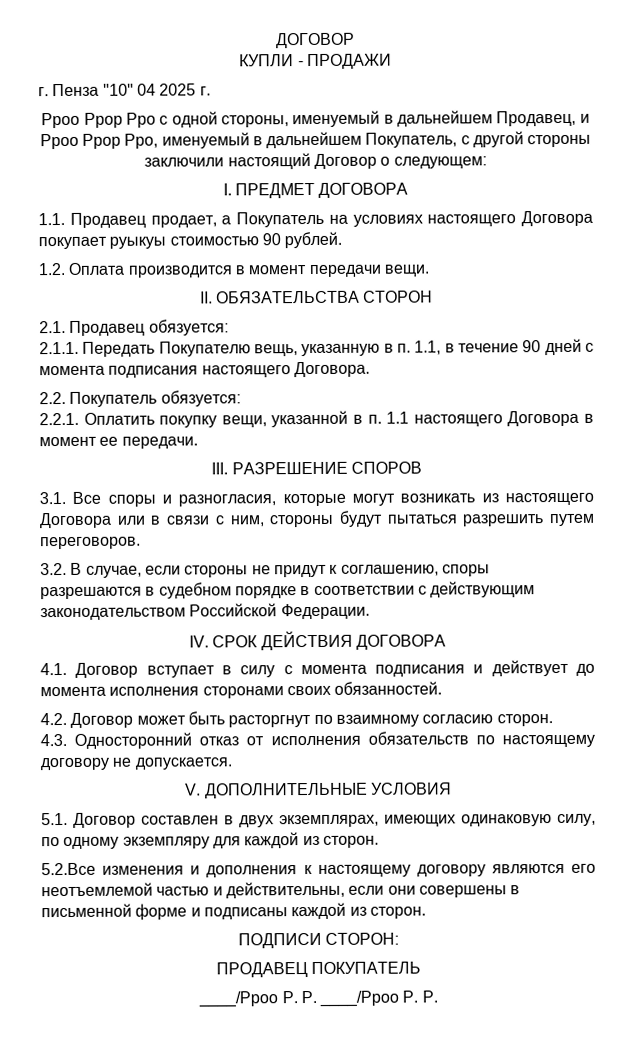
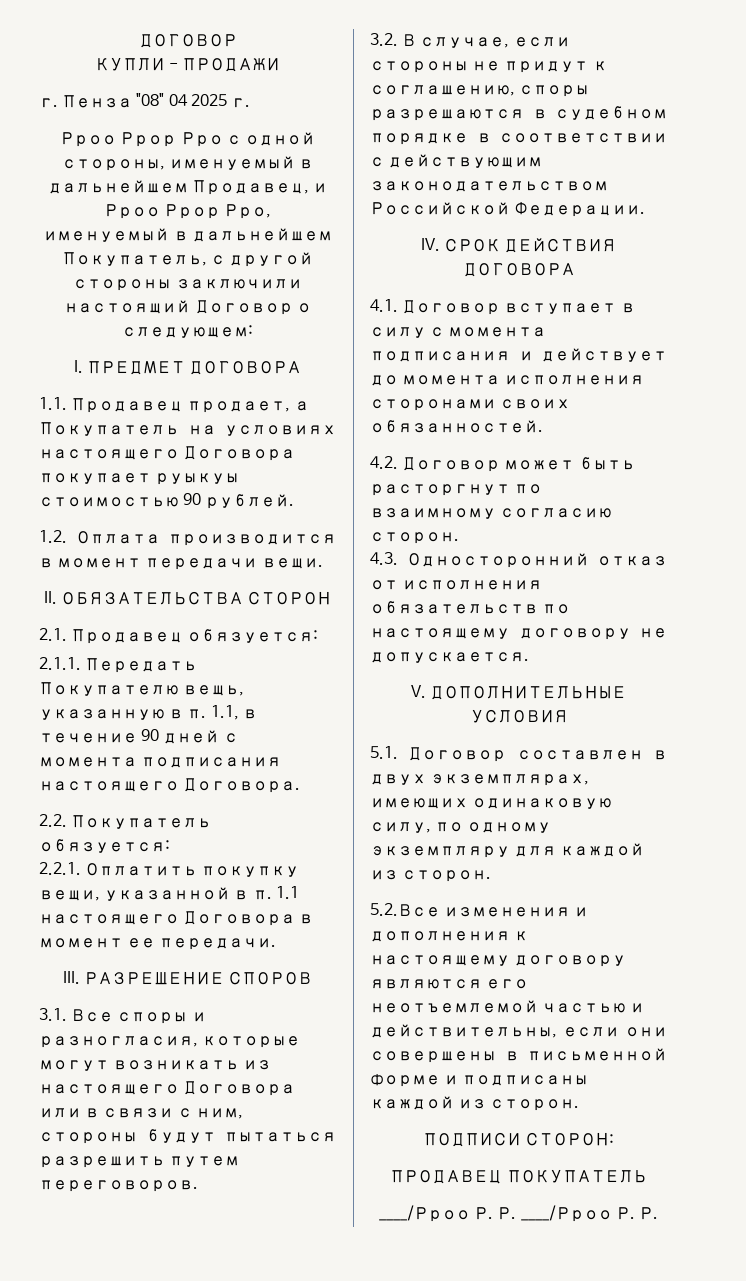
- г. Пенза "10" 04 2025 г.
+ г. Пенза "08" 04 2025 г.

